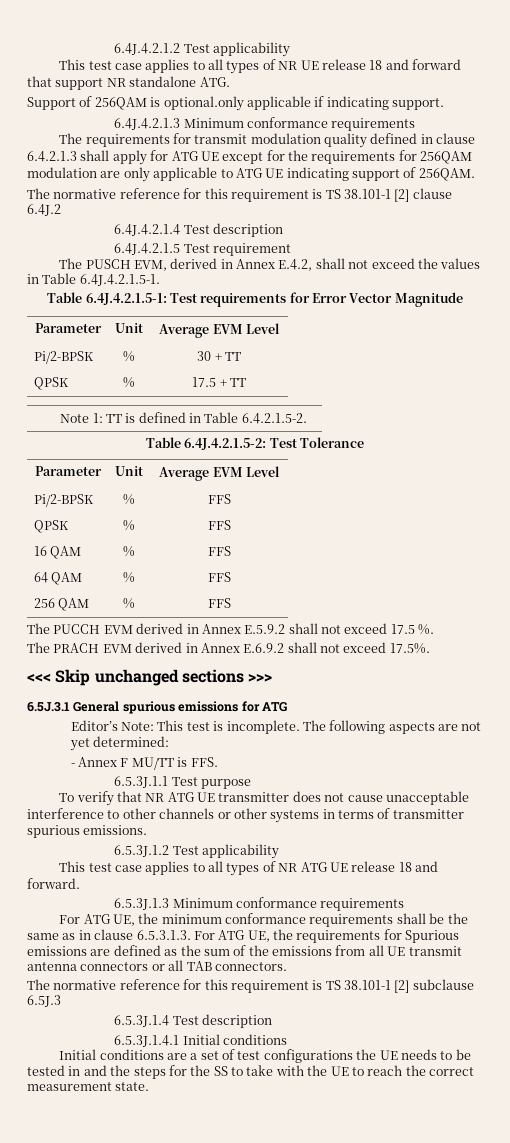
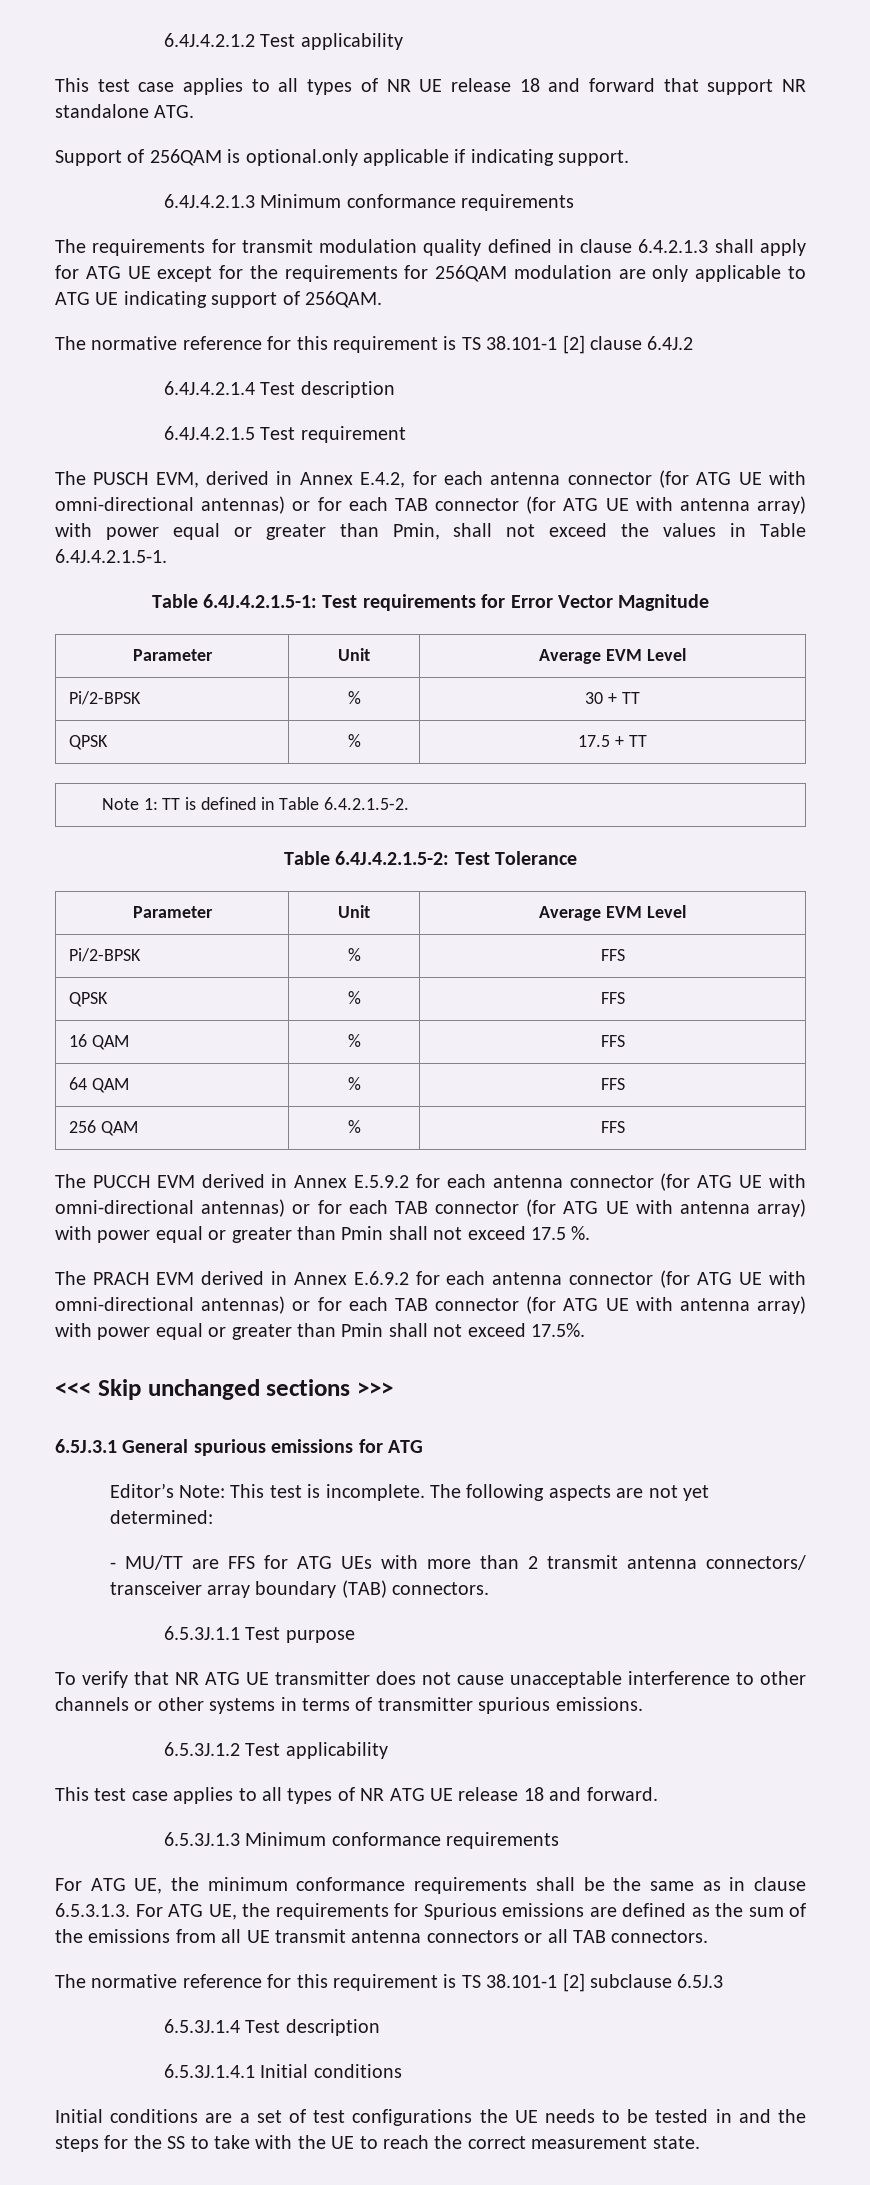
- The PUSCH EVM, derived in Annex E.4.2, shall not exceed the values in Table 6.4J.4.2.1.5-1.
+ The PUSCH EVM, derived in Annex E.4.2, for each antenna connector (for ATG UE with omni-directional antennas) or for each TAB connector (for ATG UE with antenna array) with power equal or greater than Pmin, shall not exceed the values in Table 6.4J.4.2.1.5-1.
- The PUCCH EVM derived in Annex E.5.9.2 shall not exceed 17.5 %.
+ The PUCCH EVM derived in Annex E.5.9.2 for each antenna connector (for ATG UE with omni-directional antennas) or for each TAB connector (for ATG UE with antenna array) with power equal or greater than Pmin shall not exceed 17.5 %.
- The PRACH EVM derived in Annex E.6.9.2 shall not exceed 17.5%.
+ The PRACH EVM derived in Annex E.6.9.2 for each antenna connector (for ATG UE with omni-directional antennas) or for each TAB connector (for ATG UE with antenna array) with power equal or greater than Pmin shall not exceed 17.5%.
- - Annex F MU/TT is FFS.
+ - MU/TT are FFS for ATG UEs with more than 2 transmit antenna connectors/ transceiver array boundary (TAB) connectors.

